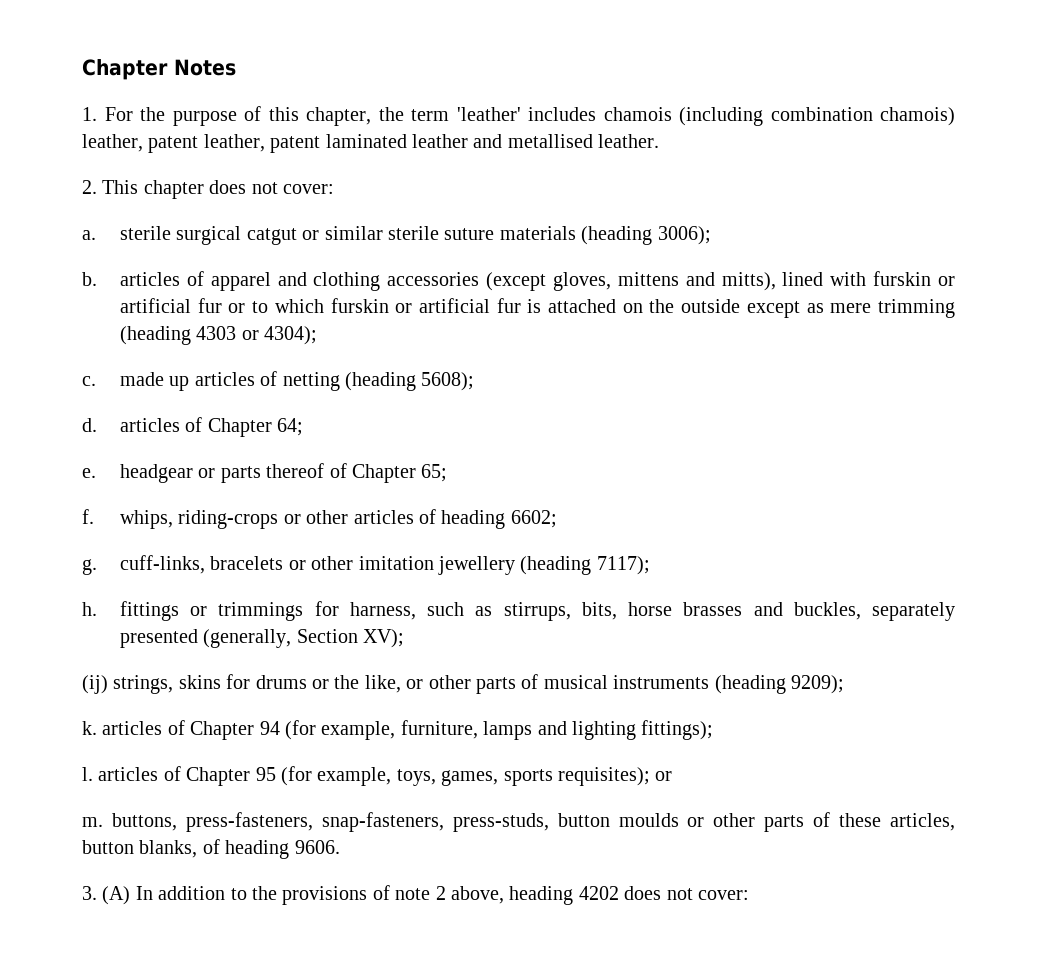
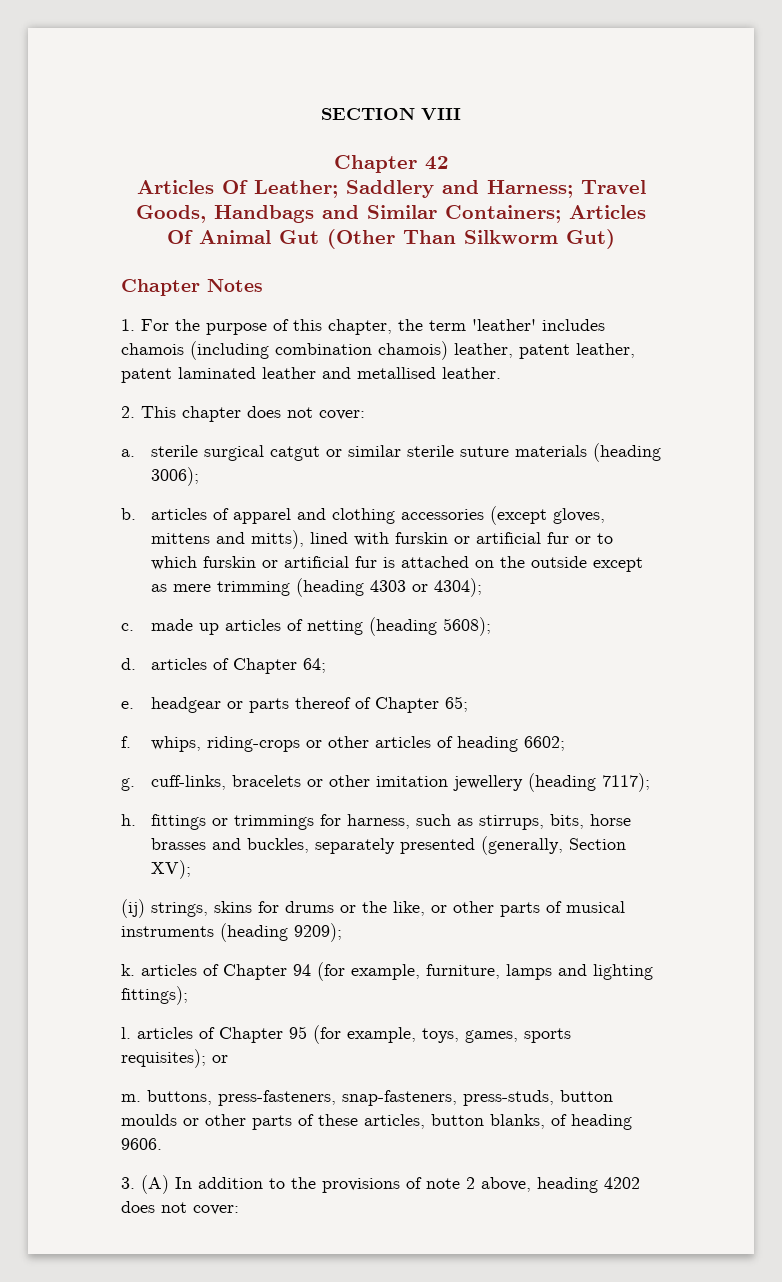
+ SECTION VIII
+ Chapter 42
+ Articles Of Leather; Saddlery and Harness; Travel Goods, Handbags and Similar Containers; Articles Of Animal Gut (Other Than Silkworm Gut)

